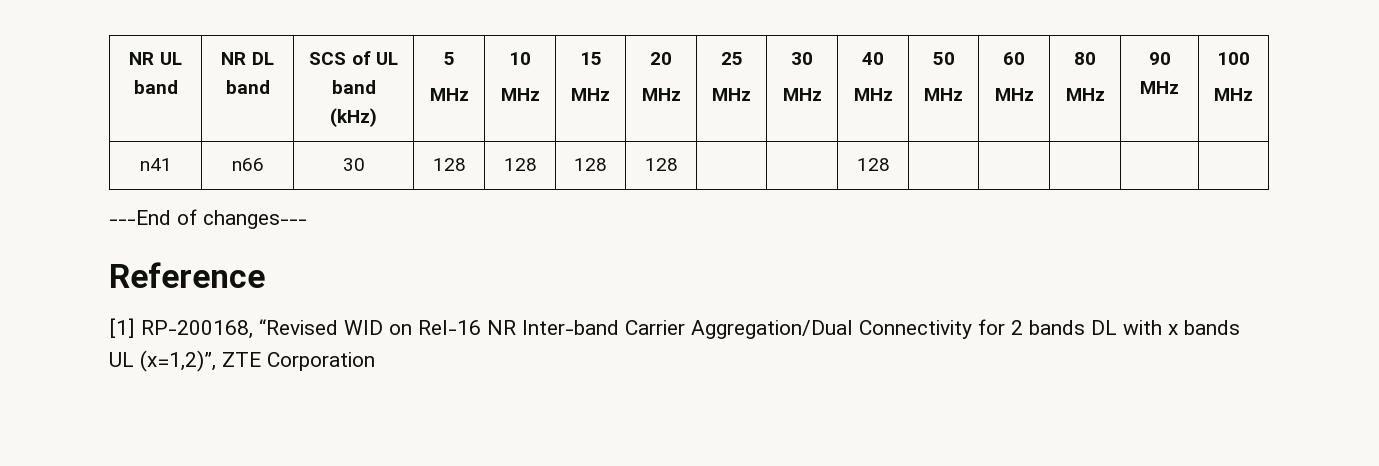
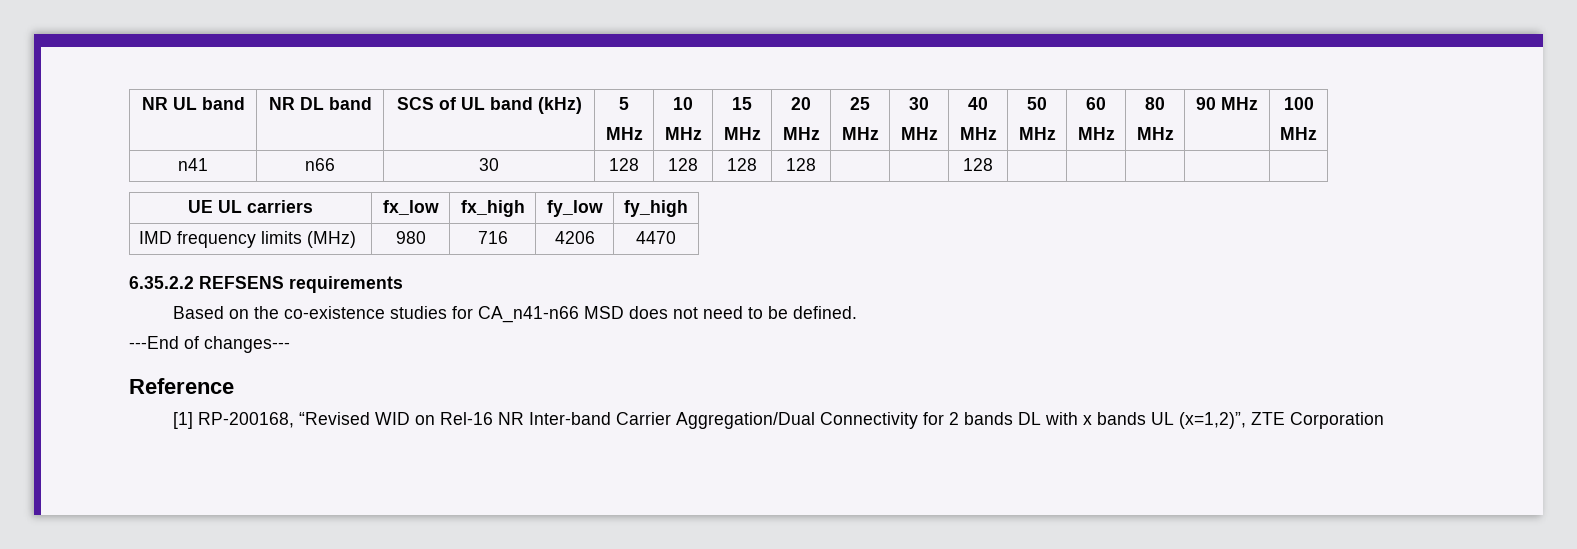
+ UE UL carriers | fx_low | fx_high | fy_low | fy_high
+ IMD frequency limits (MHz) | 980 | 716 | 4206 | 4470
+ 6.35.2.2 REFSENS requirements
+ Based on the co-existence studies for CA_n41-n66 MSD does not need to be defined.

